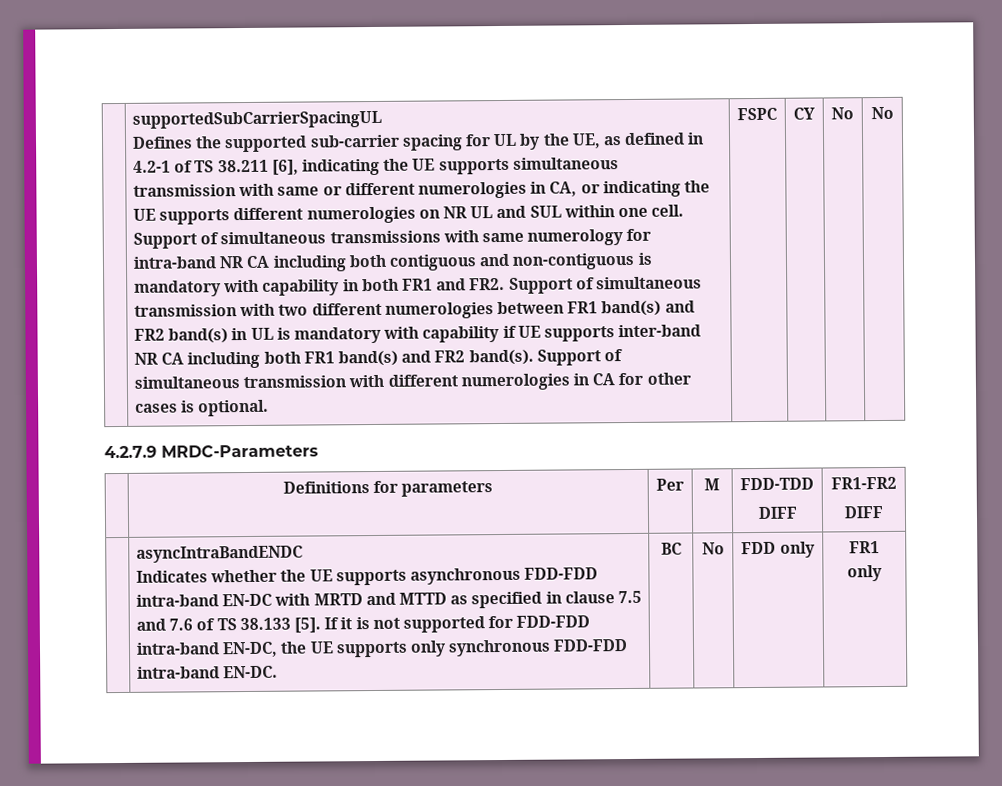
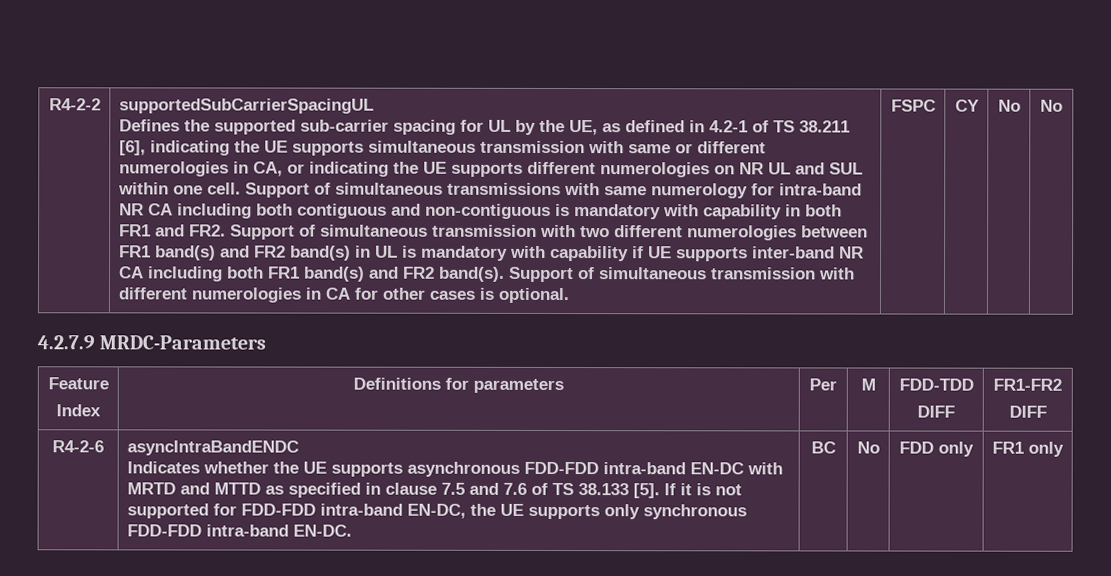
+ R4-2-2
- | Definitions for parameters | Per | M | FDD-TDD
+ Feature
+ Index | Definitions for parameters | Per | M | FDD-TDD
+ R4-2-6

